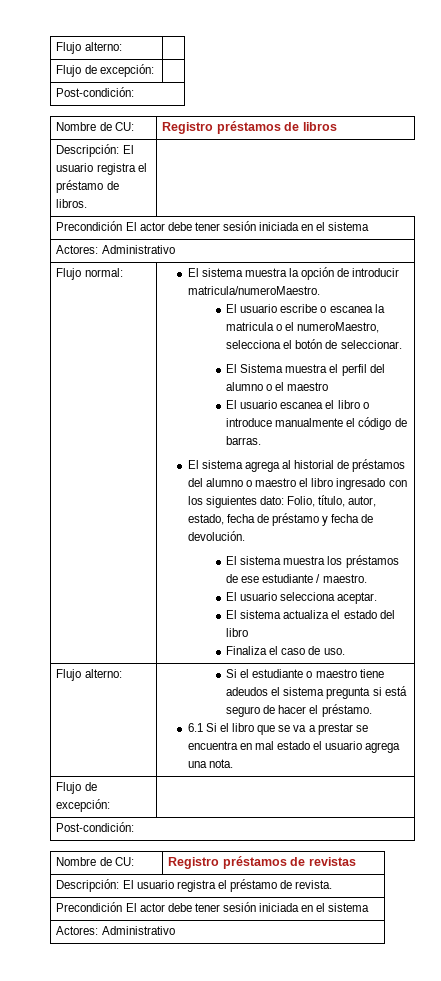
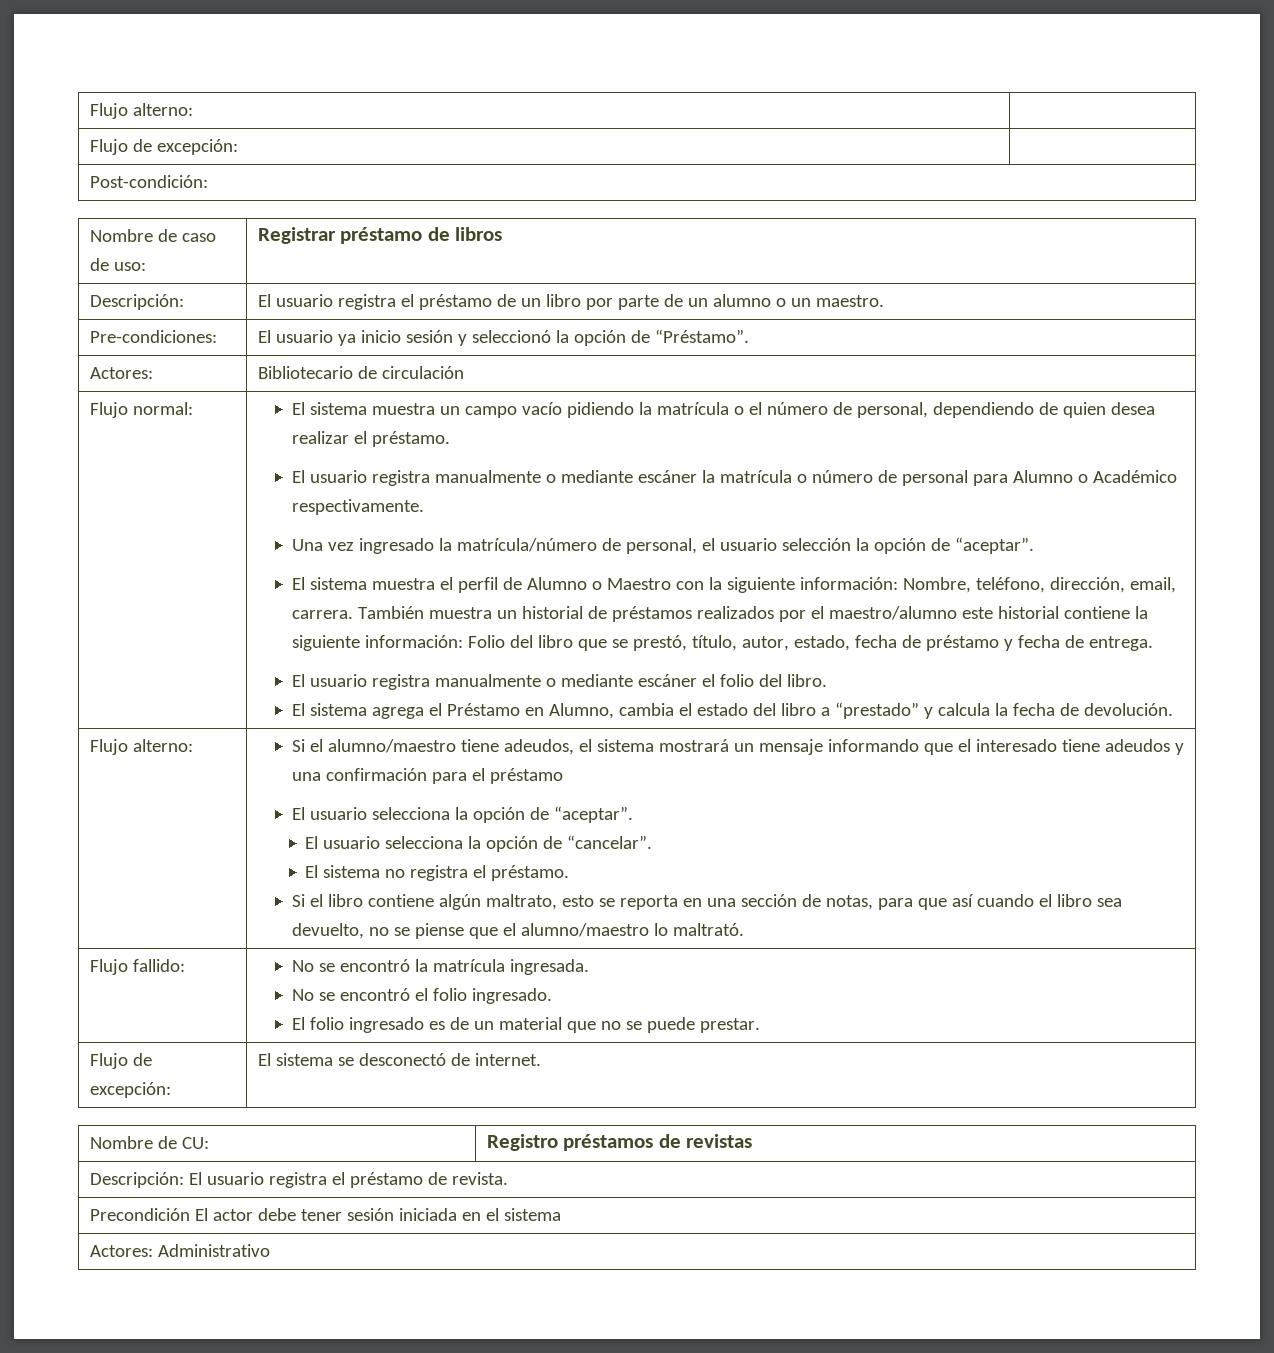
- Nombre de CU: | Registro préstamos de libros
+ Nombre de caso de uso: | Registrar préstamo de libros
- Descripción: El usuario registra el préstamo de libros.
- Precondición El actor debe tener sesión iniciada en el sistema
- Actores: Administrativo
+ Descripción: | El usuario registra el préstamo de un libro por parte de un alumno o un maestro.
+ Pre-condiciones: | El usuario ya inicio sesión y seleccionó la opción de “Préstamo”.
+ Actores: | Bibliotecario de circulación
- El sistema muestra la opción de introducir matricula/numeroMaestro.
- El usuario escribe o escanea la matricula o el numeroMaestro, selecciona el botón de seleccionar.
- El Sistema muestra el perfil del alumno o el maestro
- El usuario escanea el libro o introduce manualmente el código de barras.
- El sistema agrega al historial de préstamos del alumno o maestro el libro ingresado con los siguientes dato: Folio, título, autor, estado, fecha de préstamo y fecha de devolución.
- El sistema muestra los préstamos de ese estudiante / maestro.
- El usuario selecciona aceptar.
- El sistema actualiza el estado del libro
- Finaliza el caso de uso.
- Flujo alterno: | Si el estudiante o maestro tiene adeudos el sistema pregunta si está seguro de hacer el préstamo.
- 6.1 Si el libro que se va a prestar se encuentra en mal estado el usuario agrega una nota.
- Flujo de excepción: |
- Post-condición:
+ El sistema muestra un campo vacío pidiendo la matrícula o el número de personal, dependiendo de quien desea realizar el préstamo.
+ El usuario registra manualmente o mediante escáner la matrícula o número de personal para Alumno o Académico respectivamente.
+ Una vez ingresado la matrícula/número de personal, el usuario selección la opción de “aceptar”.
+ El sistema muestra el perfil de Alumno o Maestro con la siguiente información: Nombre, teléfono, dirección, email, carrera. También muestra un historial de préstamos realizados por el maestro/alumno este historial contiene la siguiente información: Folio del libro que se prestó, título, autor, estado, fecha de préstamo y fecha de entrega.
+ El usuario registra manualmente o mediante escáner el folio del libro.
+ El sistema agrega el Préstamo en Alumno, cambia el estado del libro a “prestado” y calcula la fecha de devolución.
+ Flujo alterno: | Si el alumno/maestro tiene adeudos, el sistema mostrará un mensaje informando que el interesado tiene adeudos y una confirmación para el préstamo
+ El usuario selecciona la opción de “aceptar”.
+ El usuario selecciona la opción de “cancelar”.
+ El sistema no registra el préstamo.
+ Si el libro contiene algún maltrato, esto se reporta en una sección de notas, para que así cuando el libro sea devuelto, no se piense que el alumno/maestro lo maltrató.
+ Flujo fallido: | No se encontró la matrícula ingresada.
+ No se encontró el folio ingresado.
+ El folio ingresado es de un material que no se puede prestar.
+ Flujo de excepción: | El sistema se desconectó de internet.

